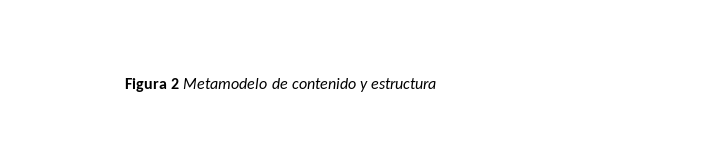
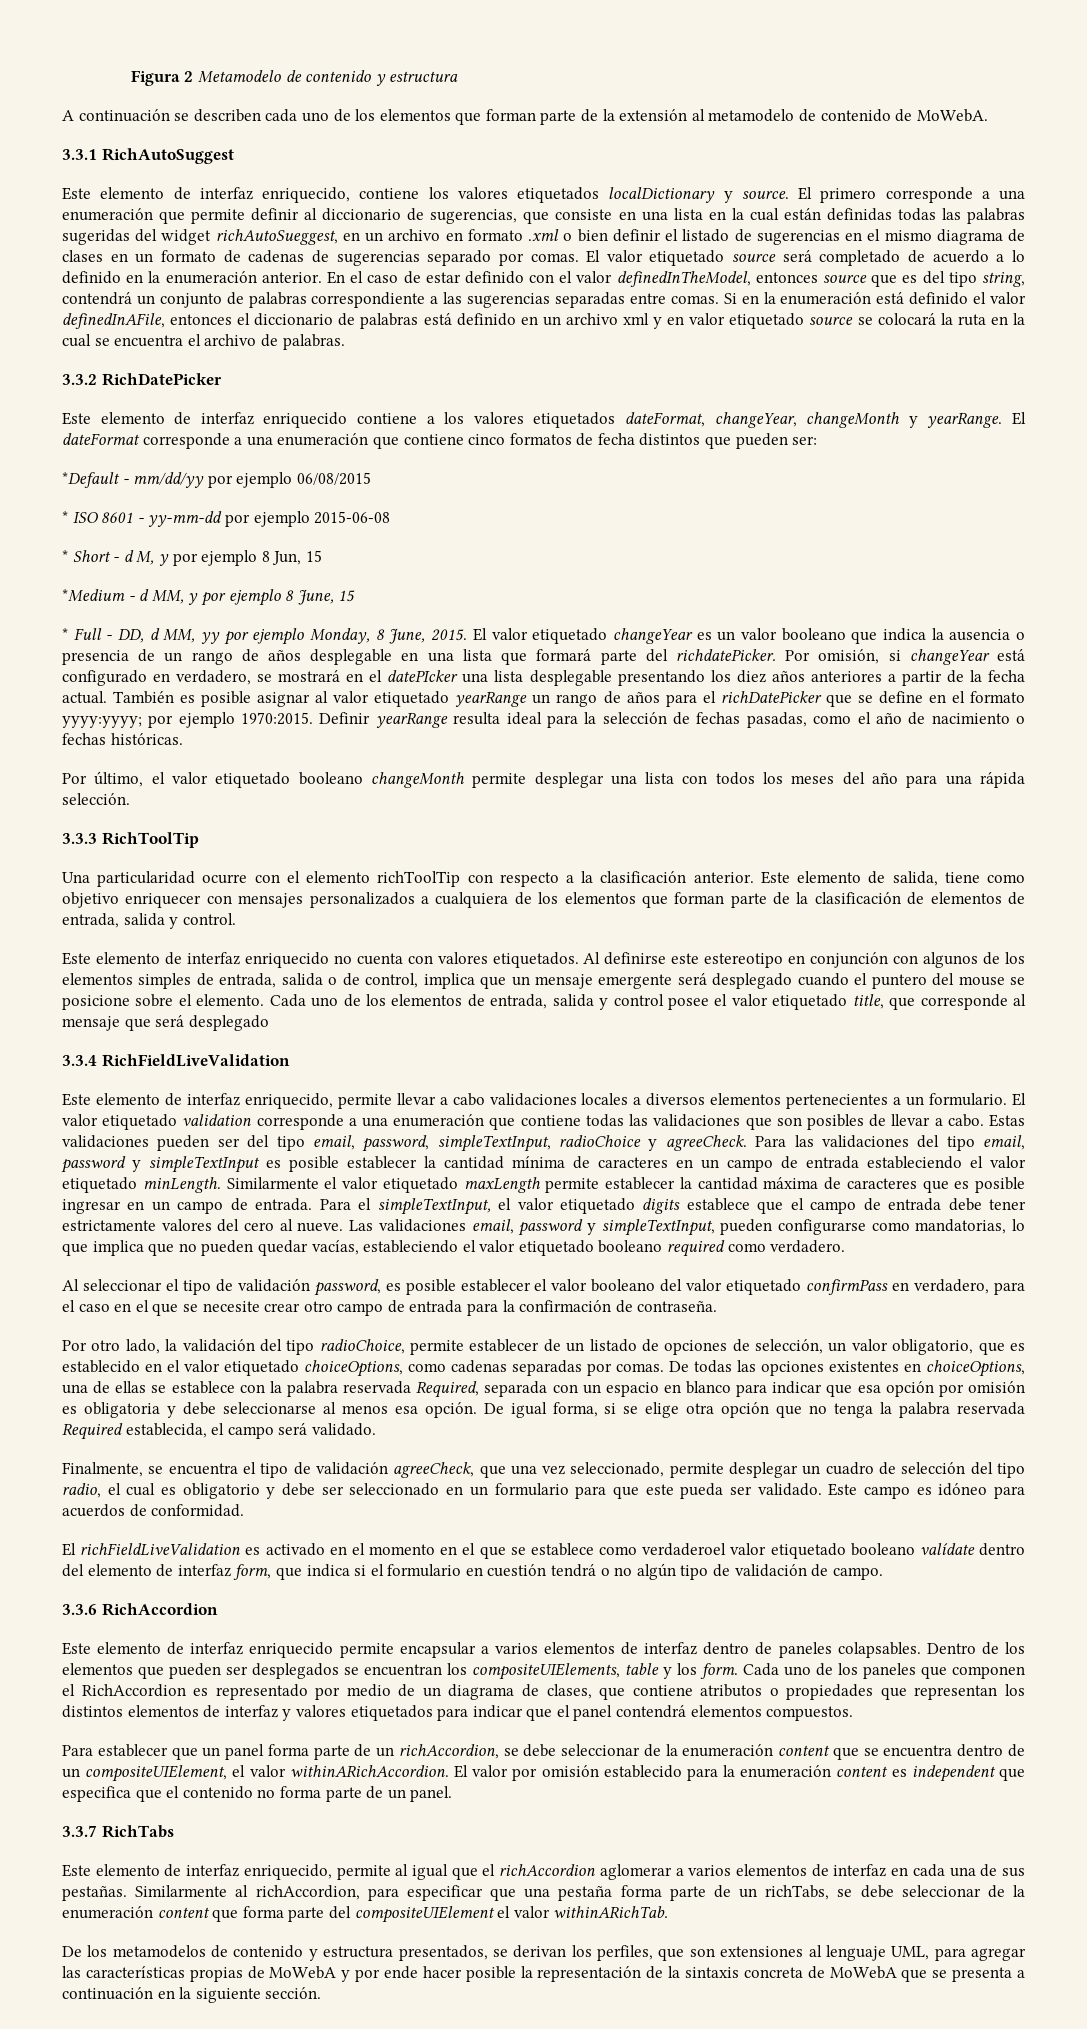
+ A continuación se describen cada uno de los elementos que forman parte de la extensión al metamodelo de contenido de MoWebA.
+ 3.3.1 RichAutoSuggest
+ Este elemento de interfaz enriquecido, contiene los valores etiquetados localDictionary y source. El primero corresponde a una enumeración que permite definir al diccionario de sugerencias, que consiste en una lista en la cual están definidas todas las palabras sugeridas del widget richAutoSueggest, en un archivo en formato .xml o bien definir el listado de sugerencias en el mismo diagrama de clases en un formato de cadenas de sugerencias separado por comas. El valor etiquetado source será completado de acuerdo a lo definido en la enumeración anterior. En el caso de estar definido con el valor definedInTheModel, entonces source que es del tipo string, contendrá un conjunto de palabras correspondiente a las sugerencias separadas entre comas. Si en la enumeración está definido el valor definedInAFile, entonces el diccionario de palabras está definido en un archivo xml y en valor etiquetado source se colocará la ruta en la cual se encuentra el archivo de palabras.
+ 3.3.2 RichDatePicker
+ Este elemento de interfaz enriquecido contiene a los valores etiquetados dateFormat, changeYear, changeMonth y yearRange. El dateFormat corresponde a una enumeración que contiene cinco formatos de fecha distintos que pueden ser:
+ *Default - mm/dd/yy por ejemplo 06/08/2015
+ * ISO 8601 - yy-mm-dd por ejemplo 2015-06-08
+ * Short - d M, y por ejemplo 8 Jun, 15
+ *Medium - d MM, y por ejemplo 8 June, 15
+ * Full - DD, d MM, yy por ejemplo Monday, 8 June, 2015. El valor etiquetado changeYear es un valor booleano que indica la ausencia o presencia de un rango de años desplegable en una lista que formará parte del richdatePicker. Por omisión, si changeYear está configurado en verdadero, se mostrará en el datePIcker una lista desplegable presentando los diez años anteriores a partir de la fecha actual. También es posible asignar al valor etiquetado yearRange un rango de años para el richDatePicker que se define en el formato yyyy:yyyy; por ejemplo 1970:2015. Definir yearRange resulta ideal para la selección de fechas pasadas, como el año de nacimiento o fechas históricas.
+ Por último, el valor etiquetado booleano changeMonth permite desplegar una lista con todos los meses del año para una rápida selección.
+ 3.3.3 RichToolTip
+ Una particularidad ocurre con el elemento richToolTip con respecto a la clasificación anterior. Este elemento de salida, tiene como objetivo enriquecer con mensajes personalizados a cualquiera de los elementos que forman parte de la clasificación de elementos de entrada, salida y control.
+ Este elemento de interfaz enriquecido no cuenta con valores etiquetados. Al definirse este estereotipo en conjunción con algunos de los elementos simples de entrada, salida o de control, implica que un mensaje emergente será desplegado cuando el puntero del mouse se posicione sobre el elemento. Cada uno de los elementos de entrada, salida y control posee el valor etiquetado title, que corresponde al mensaje que será desplegado
+ 3.3.4 RichFieldLiveValidation
+ Este elemento de interfaz enriquecido, permite llevar a cabo validaciones locales a diversos elementos pertenecientes a un formulario. El valor etiquetado validation corresponde a una enumeración que contiene todas las validaciones que son posibles de llevar a cabo. Estas validaciones pueden ser del tipo email, password, simpleTextInput, radioChoice y agreeCheck. Para las validaciones del tipo email, password y simpleTextInput es posible establecer la cantidad mínima de caracteres en un campo de entrada estableciendo el valor etiquetado minLength. Similarmente el valor etiquetado maxLength permite establecer la cantidad máxima de caracteres que es posible ingresar en un campo de entrada. Para el simpleTextInput, el valor etiquetado digits establece que el campo de entrada debe tener estrictamente valores del cero al nueve. Las validaciones email, password y simpleTextInput, pueden configurarse como mandatorias, lo que implica que no pueden quedar vacías, estableciendo el valor etiquetado booleano required como verdadero.
+ Al seleccionar el tipo de validación password, es posible establecer el valor booleano del valor etiquetado confirmPass en verdadero, para el caso en el que se necesite crear otro campo de entrada para la confirmación de contraseña.
+ Por otro lado, la validación del tipo radioChoice, permite establecer de un listado de opciones de selección, un valor obligatorio, que es establecido en el valor etiquetado choiceOptions, como cadenas separadas por comas. De todas las opciones existentes en choiceOptions, una de ellas se establece con la palabra reservada Required, separada con un espacio en blanco para indicar que esa opción por omisión es obligatoria y debe seleccionarse al menos esa opción. De igual forma, si se elige otra opción que no tenga la palabra reservada Required establecida, el campo será validado.
+ Finalmente, se encuentra el tipo de validación agreeCheck, que una vez seleccionado, permite desplegar un cuadro de selección del tipo radio, el cual es obligatorio y debe ser seleccionado en un formulario para que este pueda ser validado. Este campo es idóneo para acuerdos de conformidad.
+ El richFieldLiveValidation es activado en el momento en el que se establece como verdaderoel valor etiquetado booleano valídate dentro del elemento de interfaz form, que indica si el formulario en cuestión tendrá o no algún tipo de validación de campo.
+ 3.3.6 RichAccordion
+ Este elemento de interfaz enriquecido permite encapsular a varios elementos de interfaz dentro de paneles colapsables. Dentro de los elementos que pueden ser desplegados se encuentran los compositeUIElements, table y los form. Cada uno de los paneles que componen el RichAccordion es representado por medio de un diagrama de clases, que contiene atributos o propiedades que representan los distintos elementos de interfaz y valores etiquetados para indicar que el panel contendrá elementos compuestos.
+ Para establecer que un panel forma parte de un richAccordion, se debe seleccionar de la enumeración content que se encuentra dentro de un compositeUIElement, el valor withinARichAccordion. El valor por omisión establecido para la enumeración content es independent que especifica que el contenido no forma parte de un panel.
+ 3.3.7 RichTabs
+ Este elemento de interfaz enriquecido, permite al igual que el richAccordion aglomerar a varios elementos de interfaz en cada una de sus pestañas. Similarmente al richAccordion, para especificar que una pestaña forma parte de un richTabs, se debe seleccionar de la enumeración content que forma parte del compositeUIElement el valor withinARichTab.
+ De los metamodelos de contenido y estructura presentados, se derivan los perfiles, que son extensiones al lenguaje UML, para agregar las características propias de MoWebA y por ende hacer posible la representación de la sintaxis concreta de MoWebA que se presenta a continuación en la siguiente sección.

